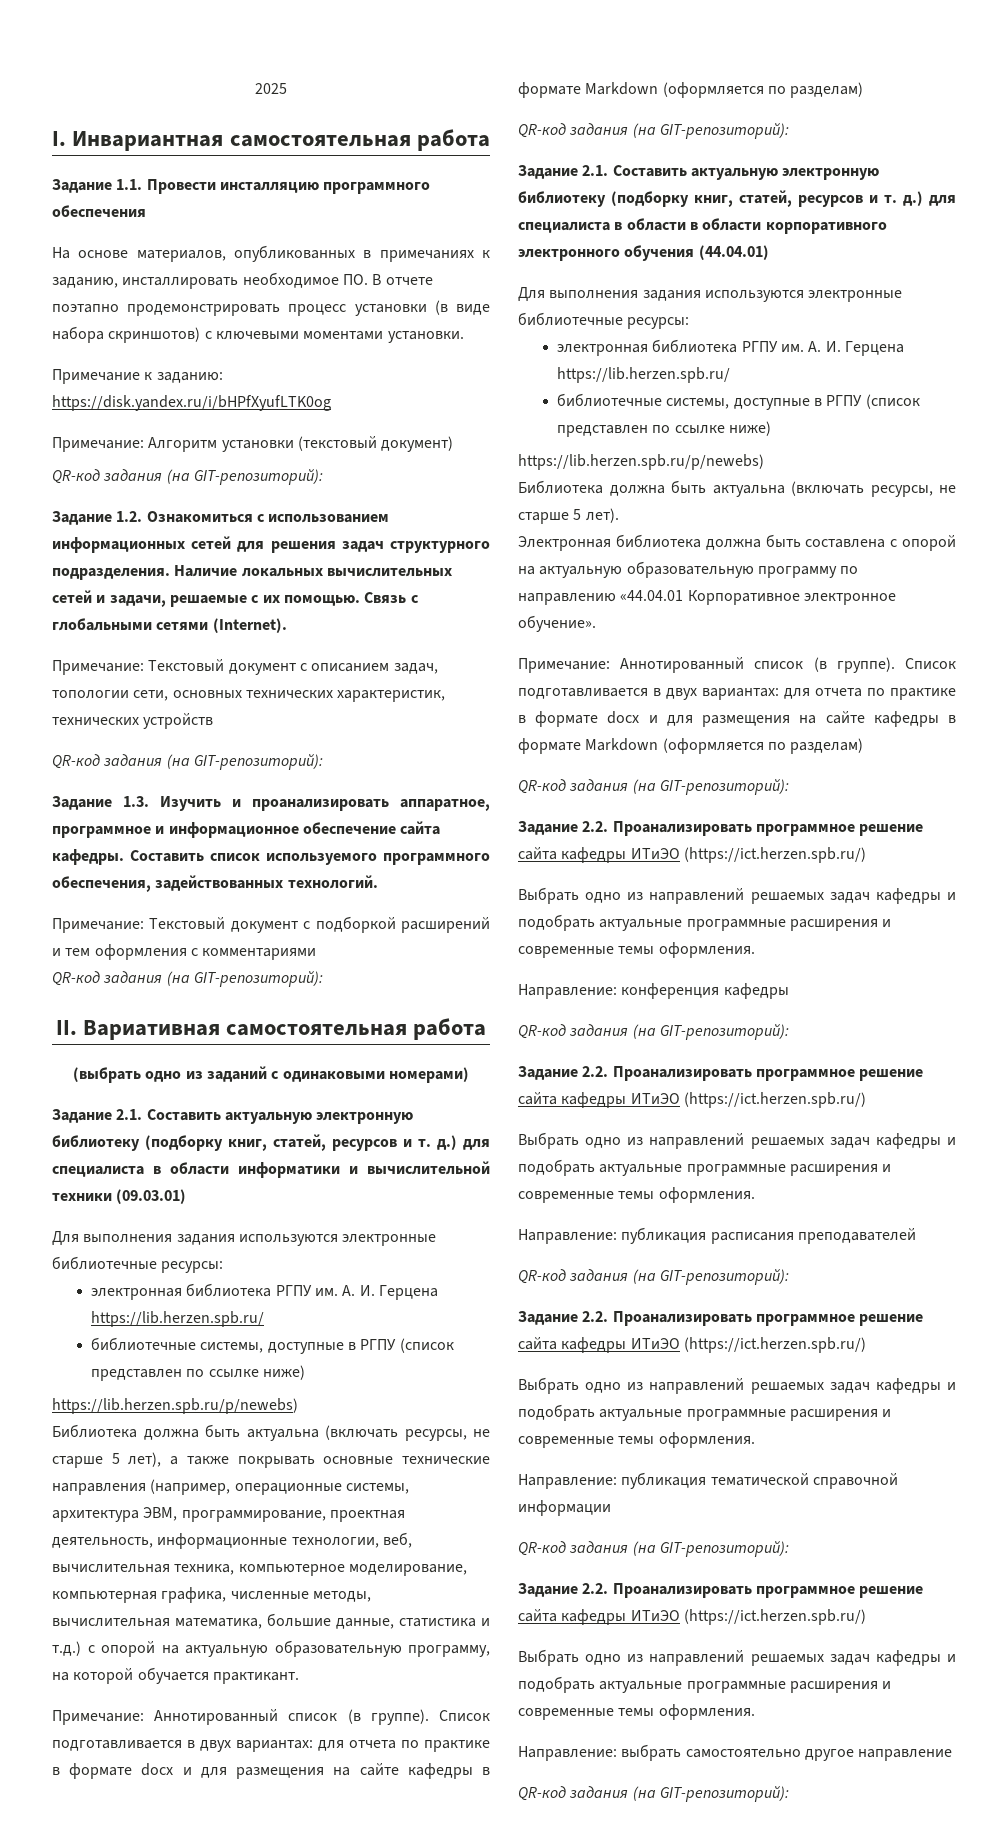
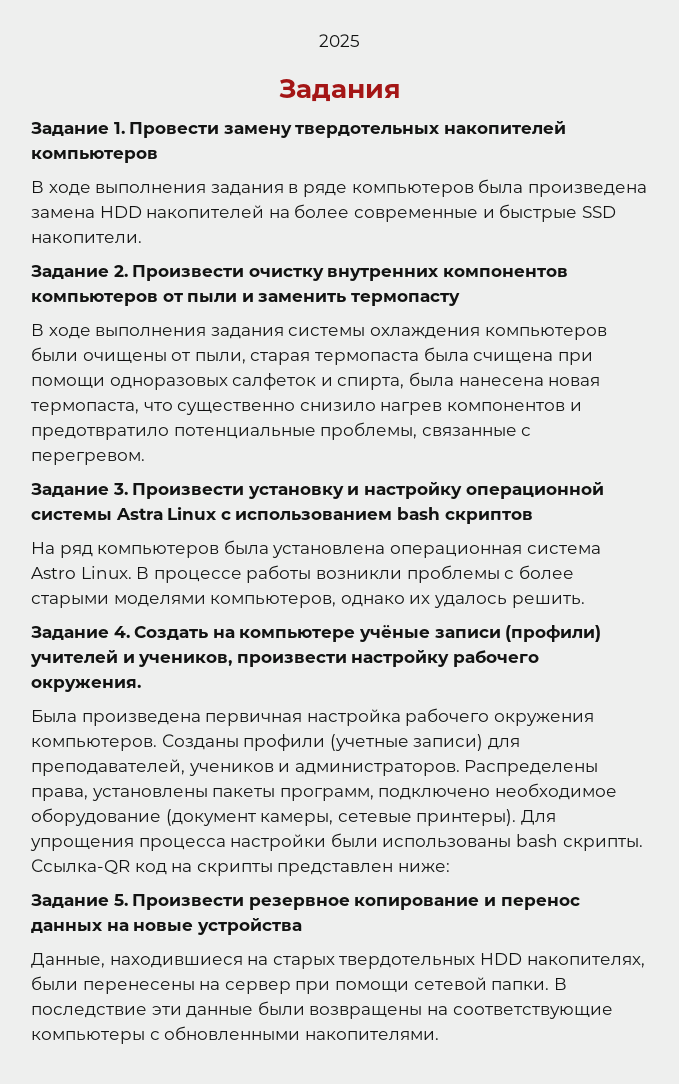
- I. Инвариантная самостоятельная работа
- Задание 1.1. Провести инсталляцию программного обеспечения
- На основе материалов, опубликованных в примечаниях к заданию, инсталлировать необходимое ПО. В отчете поэтапно продемонстрировать процесс установки (в виде набора скриншотов) с ключевыми моментами установки.
- Примечание к заданию: https://disk.yandex.ru/i/bHPfXyufLTK0og
- Примечание: Алгоритм установки (текстовый документ)
- QR-код задания (на GIT-репозиторий):
- Задание 1.2. Ознакомиться с использованием информационных сетей для решения задач структурного подразделения. Наличие локальных вычислительных сетей и задачи, решаемые с их помощью. Связь с глобальными сетями (Internet).
- Примечание: Текстовый документ с описанием задач, топологии сети, основных технических характеристик, технических устройств
- QR-код задания (на GIT-репозиторий):
- Задание 1.3. Изучить и проанализировать аппаратное, программное и информационное обеспечение сайта кафедры. Составить список используемого программного обеспечения, задействованных технологий.
- Примечание: Текстовый документ с подборкой расширений и тем оформления с комментариями
- QR-код задания (на GIT-репозиторий):
- II. Вариативная самостоятельная работа
- (выбрать одно из заданий с одинаковыми номерами)
- Задание 2.1. Составить актуальную электронную библиотеку (подборку книг, статей, ресурсов и т. д.) для специалиста в области информатики и вычислительной техники (09.03.01)
- Для выполнения задания используются электронные библиотечные ресурсы:
- электронная библиотека РГПУ им. А. И. Герцена https://lib.herzen.spb.ru/
- библиотечные системы, доступные в РГПУ (список представлен по ссылке ниже)
- https://lib.herzen.spb.ru/p/newebs)
- Библиотека должна быть актуальна (включать ресурсы, не старше 5 лет), а также покрывать основные технические направления (например, операционные системы, архитектура ЭВМ, программирование, проектная деятельность, информационные технологии, веб, вычислительная техника, компьютерное моделирование, компьютерная графика, численные методы, вычислительная математика, большие данные, статистика и т.д.) с опорой на актуальную образовательную программу, на которой обучается практикант.
- Примечание: Аннотированный список (в группе). Список подготавливается в двух вариантах: для отчета по практике в формате docx и для размещения на сайте кафедры в формате Markdown (оформляется по разделам)
- QR-код задания (на GIT-репозиторий):
- Задание 2.1. Составить актуальную электронную библиотеку (подборку книг, статей, ресурсов и т. д.) для специалиста в области в области корпоративного электронного обучения (44.04.01)
- Для выполнения задания используются электронные библиотечные ресурсы:
- электронная библиотека РГПУ им. А. И. Герцена https://lib.herzen.spb.ru/
- библиотечные системы, доступные в РГПУ (список представлен по ссылке ниже)
- https://lib.herzen.spb.ru/p/newebs)
- Библиотека должна быть актуальна (включать ресурсы, не старше 5 лет).
- Электронная библиотека должна быть составлена с опорой на актуальную образовательную программу по направлению «44.04.01 Корпоративное электронное обучение».
- Примечание: Аннотированный список (в группе). Список подготавливается в двух вариантах: для отчета по практике в формате docx и для размещения на сайте кафедры в формате Markdown (оформляется по разделам)
- QR-код задания (на GIT-репозиторий):
- Задание 2.2. Проанализировать программное решение сайта кафедры ИТиЭО (https://ict.herzen.spb.ru/)
- Выбрать одно из направлений решаемых задач кафедры и подобрать актуальные программные расширения и современные темы оформления.
- Направление: конференция кафедры
- QR-код задания (на GIT-репозиторий):
- Задание 2.2. Проанализировать программное решение сайта кафедры ИТиЭО (https://ict.herzen.spb.ru/)
- Выбрать одно из направлений решаемых задач кафедры и подобрать актуальные программные расширения и современные темы оформления.
- Направление: публикация расписания преподавателей
- QR-код задания (на GIT-репозиторий):
- Задание 2.2. Проанализировать программное решение сайта кафедры ИТиЭО (https://ict.herzen.spb.ru/)
- Выбрать одно из направлений решаемых задач кафедры и подобрать актуальные программные расширения и современные темы оформления.
- Направление: публикация тематической справочной информации
- QR-код задания (на GIT-репозиторий):
- Задание 2.2. Проанализировать программное решение сайта кафедры ИТиЭО (https://ict.herzen.spb.ru/)
- Выбрать одно из направлений решаемых задач кафедры и подобрать актуальные программные расширения и современные темы оформления.
- Направление: выбрать самостоятельно другое направление
- QR-код задания (на GIT-репозиторий):
+ Задания
+ Задание 1. Провести замену твердотельных накопителей компьютеров
+ В ходе выполнения задания в ряде компьютеров была произведена замена HDD накопителей на более современные и быстрые SSD накопители.
+ Задание 2. Произвести очистку внутренних компонентов компьютеров от пыли и заменить термопасту
+ В ходе выполнения задания системы охлаждения компьютеров были очищены от пыли, старая термопаста была счищена при помощи одноразовых салфеток и спирта, была нанесена новая термопаста, что существенно снизило нагрев компонентов и предотвратило потенциальные проблемы, связанные с перегревом.
+ Задание 3. Произвести установку и настройку операционной системы Astra Linux с использованием bash скриптов
+ На ряд компьютеров была установлена операционная система Astro Linux. В процессе работы возникли проблемы с более старыми моделями компьютеров, однако их удалось решить.
+ Задание 4. Создать на компьютере учёные записи (профили) учителей и учеников, произвести настройку рабочего окружения.
+ Была произведена первичная настройка рабочего окружения компьютеров. Созданы профили (учетные записи) для преподавателей, учеников и администраторов. Распределены права, установлены пакеты программ, подключено необходимое оборудование (документ камеры, сетевые принтеры). Для упрощения процесса настройки были использованы bash скрипты. Ссылка-QR код на скрипты представлен ниже:
+ Задание 5. Произвести резервное копирование и перенос данных на новые устройства
+ Данные, находившиеся на старых твердотельных HDD накопителях, были перенесены на сервер при помощи сетевой папки. В последствие эти данные были возвращены на соответствующие компьютеры с обновленными накопителями.

